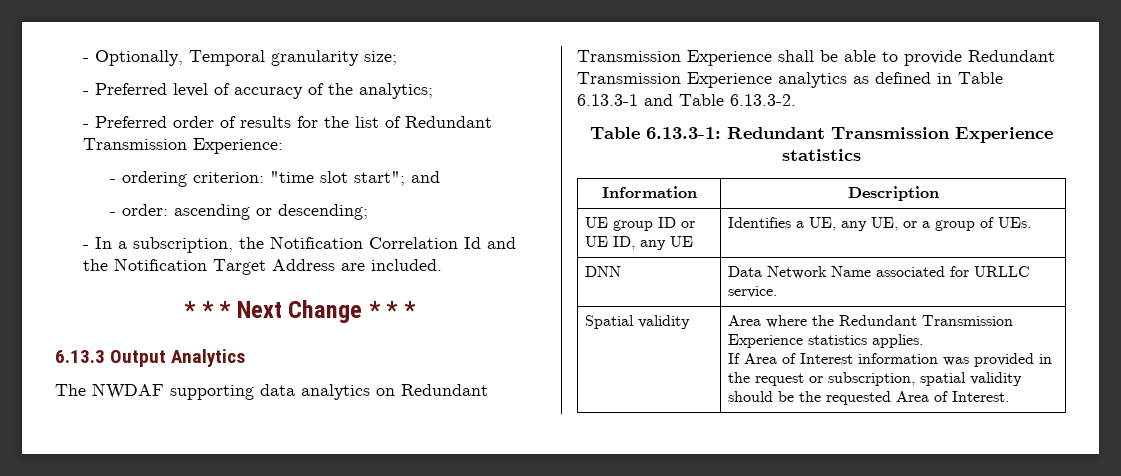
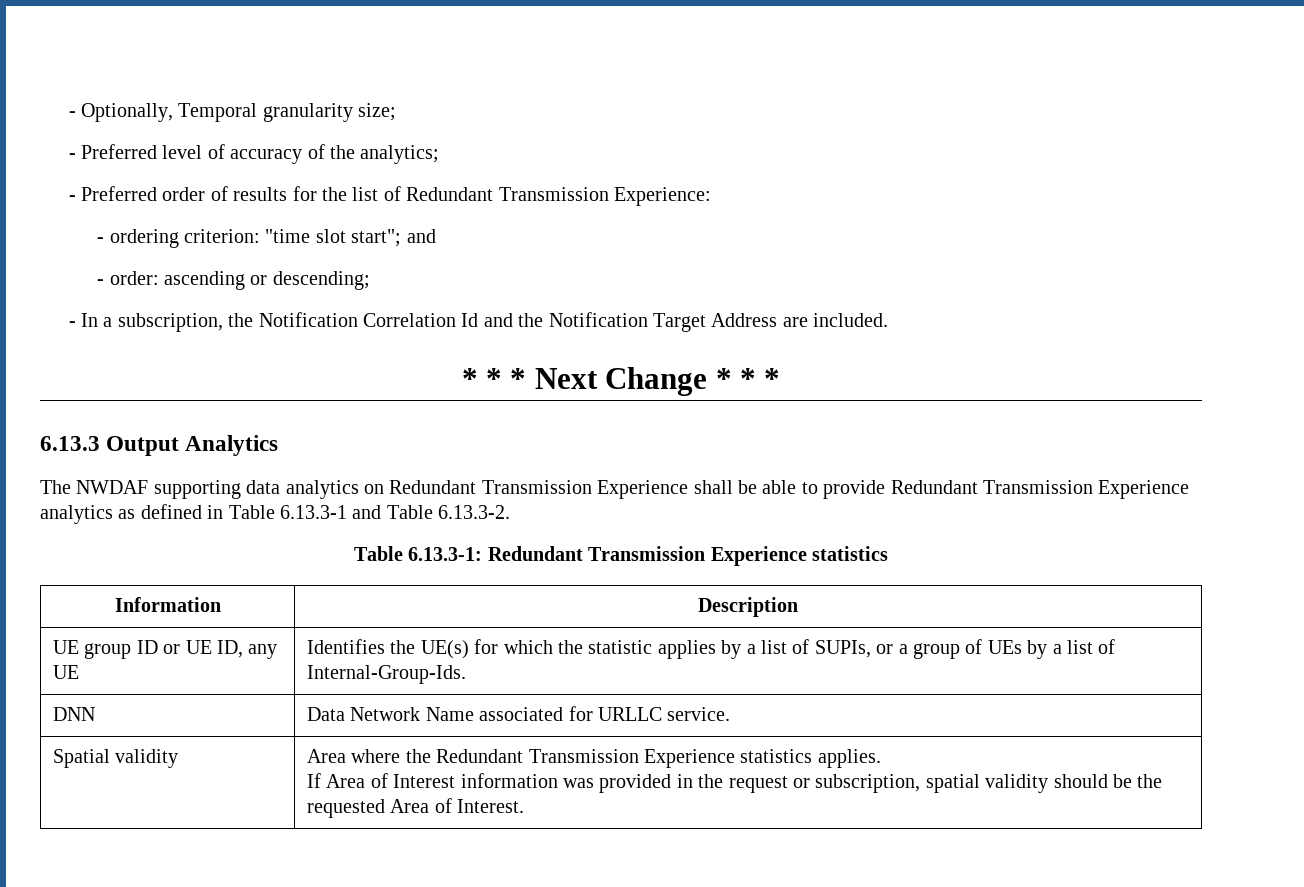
- UE group ID or UE ID, any UE | Identifies a UE, any UE, or a group of UEs.
+ UE group ID or UE ID, any UE | Identifies the UE(s) for which the statistic applies by a list of SUPIs, or a group of UEs by a list of Internal-Group-Ids.

